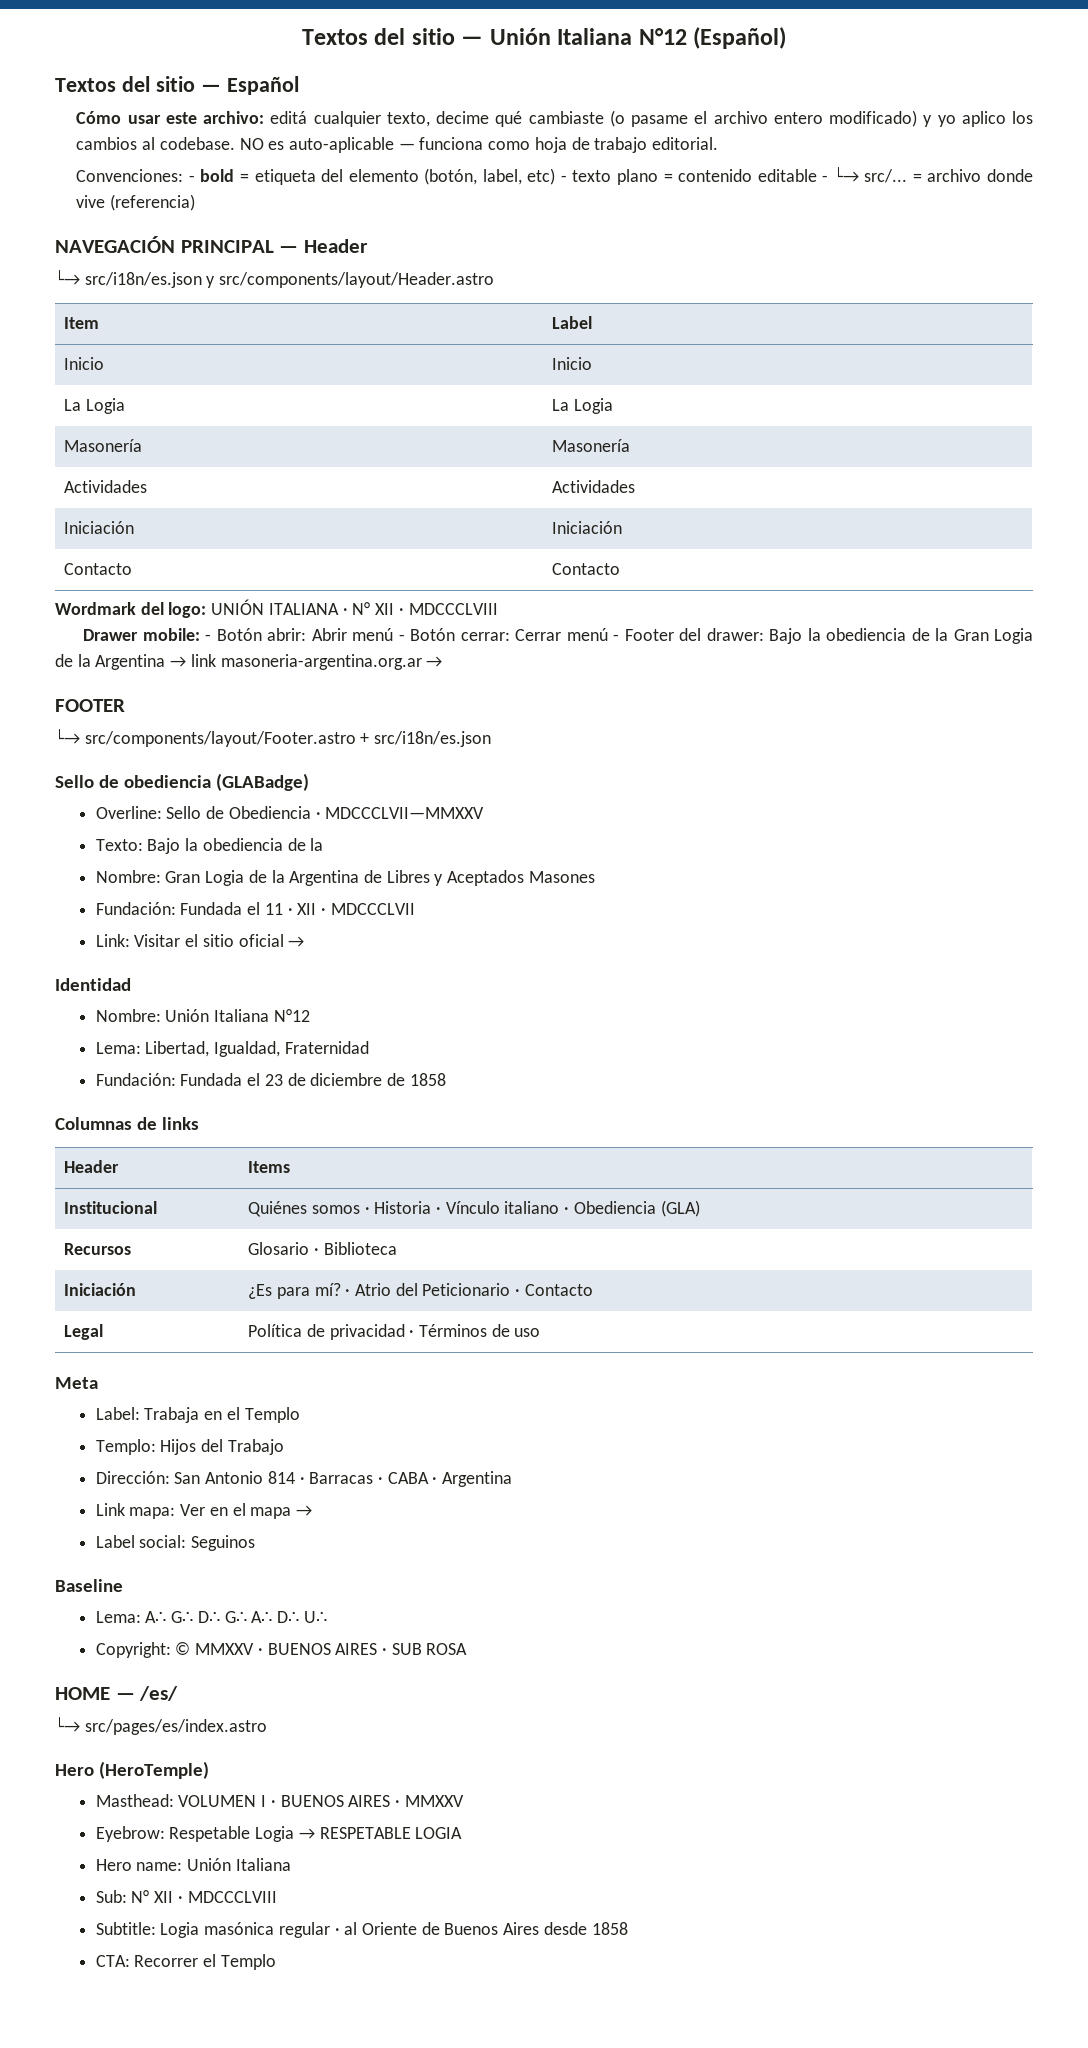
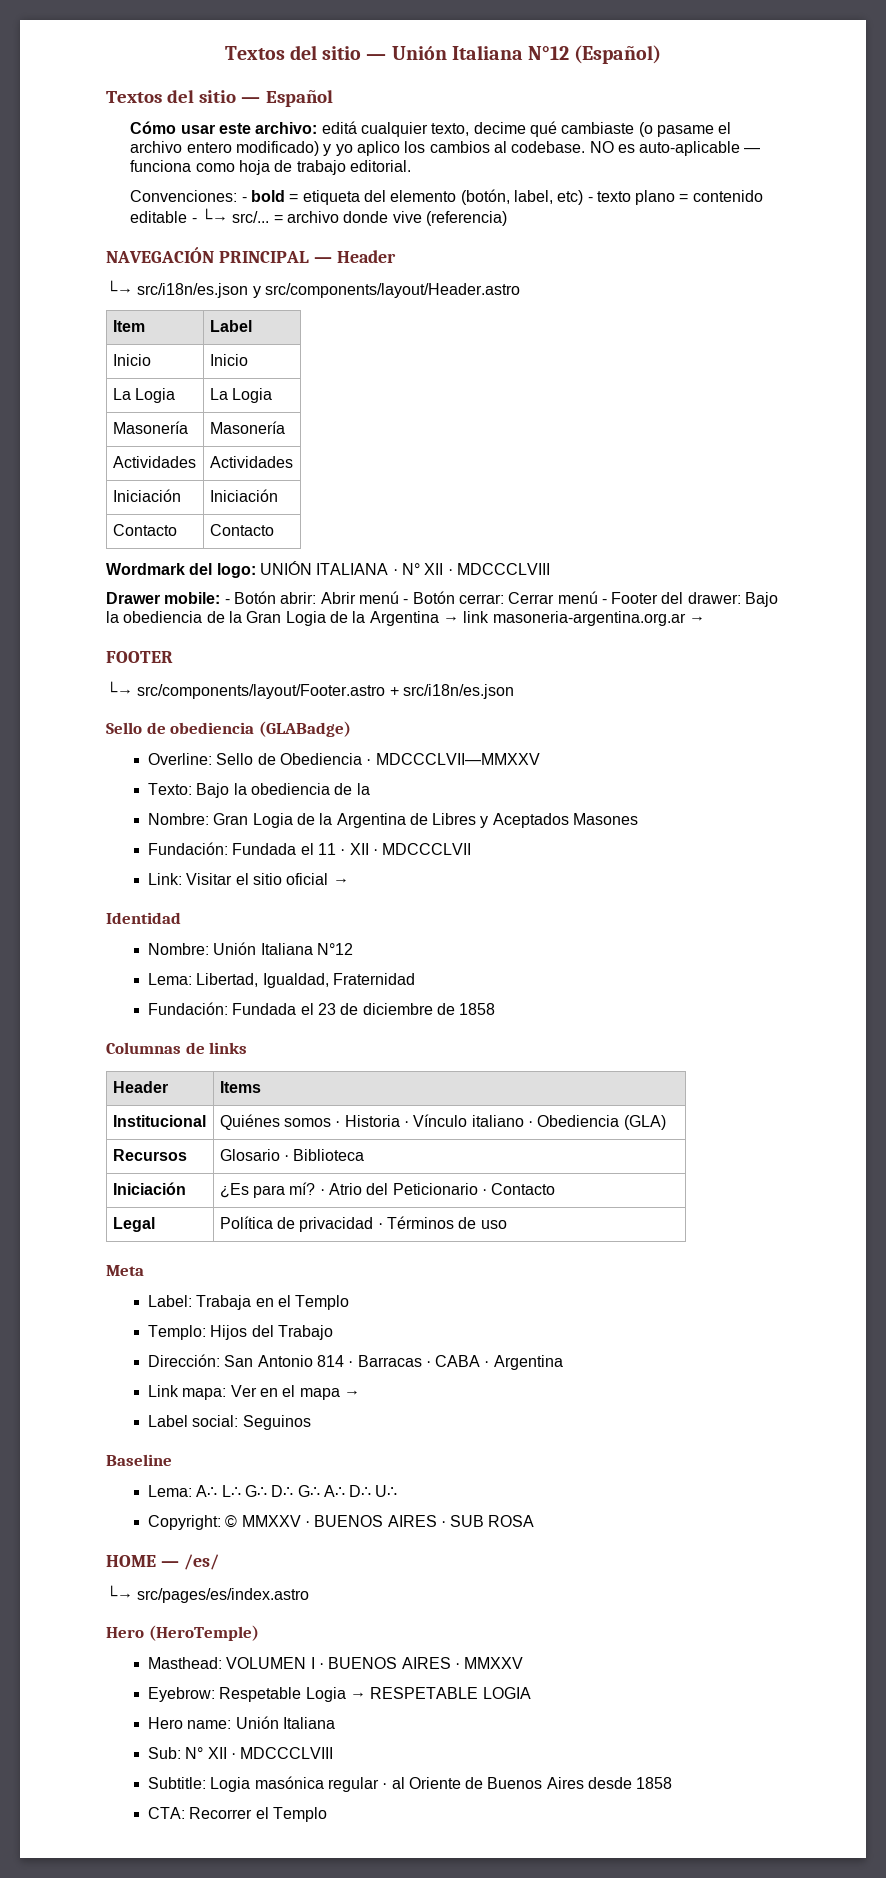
- Lema: A∴ G∴ D∴ G∴ A∴ D∴ U∴
+ Lema: A∴ L∴ G∴ D∴ G∴ A∴ D∴ U∴

